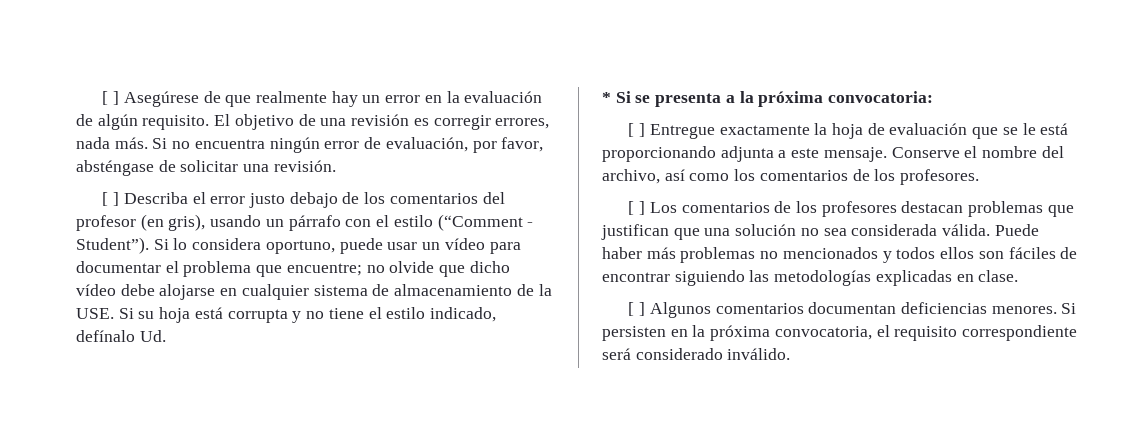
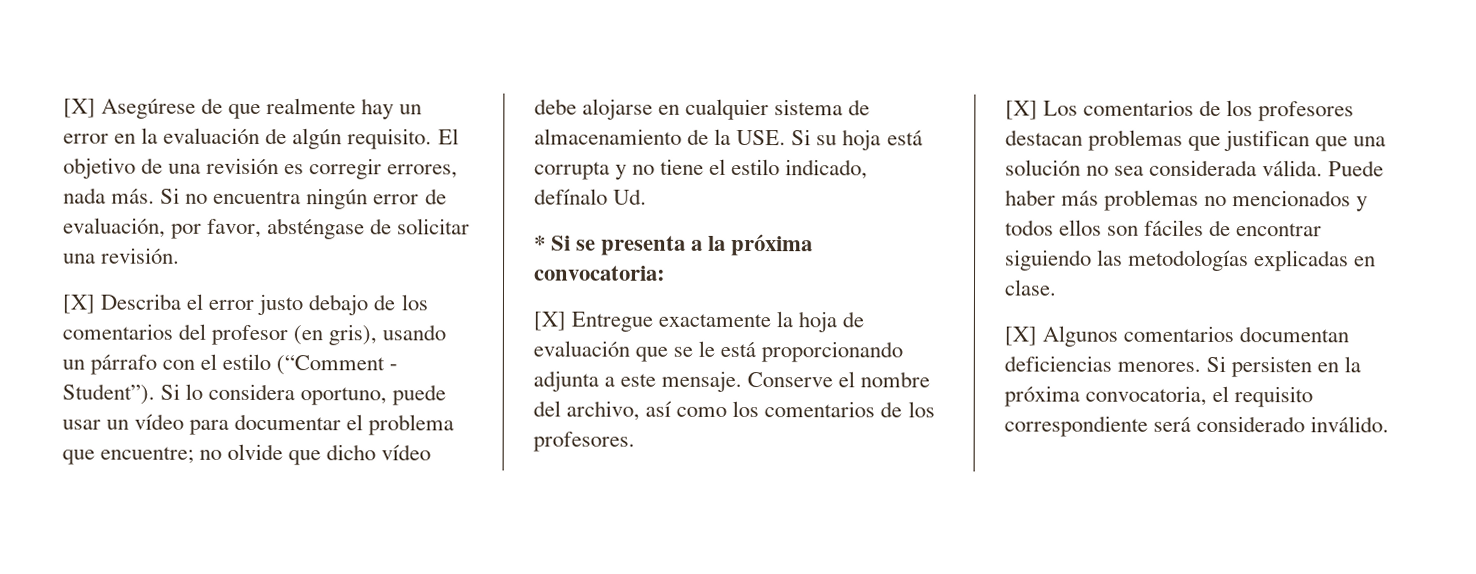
- [ ] Asegúrese de que realmente hay un error en la evaluación de algún requisito.
+ [X] Asegúrese de que realmente hay un error en la evaluación de algún requisito.
- [ ] Describa el error justo debajo de los comentarios del profesor (en gris), usando un párrafo con el estilo (“Comment - Student”).
+ [X] Describa el error justo debajo de los comentarios del profesor (en gris), usando un párrafo con el estilo (“Comment - Student”).
- [ ] Entregue exactamente la hoja de evaluación que se le está proporcionando adjunta a este mensaje.
+ [X] Entregue exactamente la hoja de evaluación que se le está proporcionando adjunta a este mensaje.
- [ ] Los comentarios de los profesores destacan problemas que justifican que una solución no sea considerada válida.
+ [X] Los comentarios de los profesores destacan problemas que justifican que una solución no sea considerada válida.
- [ ] Algunos comentarios documentan deficiencias menores.
+ [X] Algunos comentarios documentan deficiencias menores.

